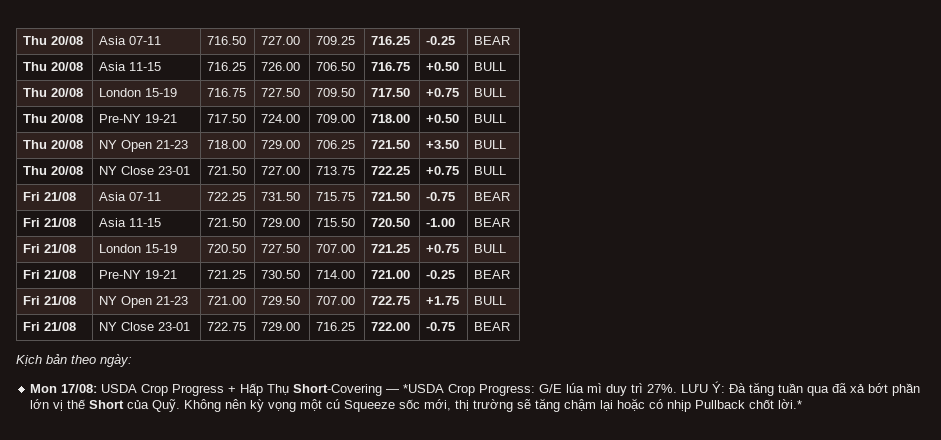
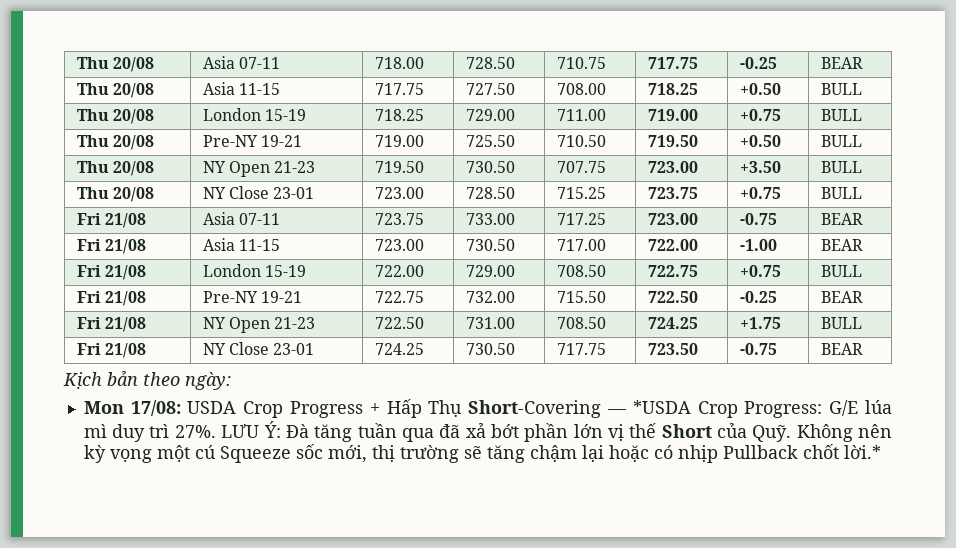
- Thu 20/08 | Asia 07-11 | 716.50 | 727.00 | 709.25 | 716.25 | -0.25 | BEAR
+ Thu 20/08 | Asia 07-11 | 718.00 | 728.50 | 710.75 | 717.75 | -0.25 | BEAR
- Thu 20/08 | Asia 11-15 | 716.25 | 726.00 | 706.50 | 716.75 | +0.50 | BULL
+ Thu 20/08 | Asia 11-15 | 717.75 | 727.50 | 708.00 | 718.25 | +0.50 | BULL
- Thu 20/08 | London 15-19 | 716.75 | 727.50 | 709.50 | 717.50 | +0.75 | BULL
+ Thu 20/08 | London 15-19 | 718.25 | 729.00 | 711.00 | 719.00 | +0.75 | BULL
- Thu 20/08 | Pre-NY 19-21 | 717.50 | 724.00 | 709.00 | 718.00 | +0.50 | BULL
+ Thu 20/08 | Pre-NY 19-21 | 719.00 | 725.50 | 710.50 | 719.50 | +0.50 | BULL
- Thu 20/08 | NY Open 21-23 | 718.00 | 729.00 | 706.25 | 721.50 | +3.50 | BULL
+ Thu 20/08 | NY Open 21-23 | 719.50 | 730.50 | 707.75 | 723.00 | +3.50 | BULL
- Thu 20/08 | NY Close 23-01 | 721.50 | 727.00 | 713.75 | 722.25 | +0.75 | BULL
+ Thu 20/08 | NY Close 23-01 | 723.00 | 728.50 | 715.25 | 723.75 | +0.75 | BULL
- Fri 21/08 | Asia 07-11 | 722.25 | 731.50 | 715.75 | 721.50 | -0.75 | BEAR
+ Fri 21/08 | Asia 07-11 | 723.75 | 733.00 | 717.25 | 723.00 | -0.75 | BEAR
- Fri 21/08 | Asia 11-15 | 721.50 | 729.00 | 715.50 | 720.50 | -1.00 | BEAR
+ Fri 21/08 | Asia 11-15 | 723.00 | 730.50 | 717.00 | 722.00 | -1.00 | BEAR
- Fri 21/08 | London 15-19 | 720.50 | 727.50 | 707.00 | 721.25 | +0.75 | BULL
+ Fri 21/08 | London 15-19 | 722.00 | 729.00 | 708.50 | 722.75 | +0.75 | BULL
- Fri 21/08 | Pre-NY 19-21 | 721.25 | 730.50 | 714.00 | 721.00 | -0.25 | BEAR
+ Fri 21/08 | Pre-NY 19-21 | 722.75 | 732.00 | 715.50 | 722.50 | -0.25 | BEAR
- Fri 21/08 | NY Open 21-23 | 721.00 | 729.50 | 707.00 | 722.75 | +1.75 | BULL
+ Fri 21/08 | NY Open 21-23 | 722.50 | 731.00 | 708.50 | 724.25 | +1.75 | BULL
- Fri 21/08 | NY Close 23-01 | 722.75 | 729.00 | 716.25 | 722.00 | -0.75 | BEAR
+ Fri 21/08 | NY Close 23-01 | 724.25 | 730.50 | 717.75 | 723.50 | -0.75 | BEAR

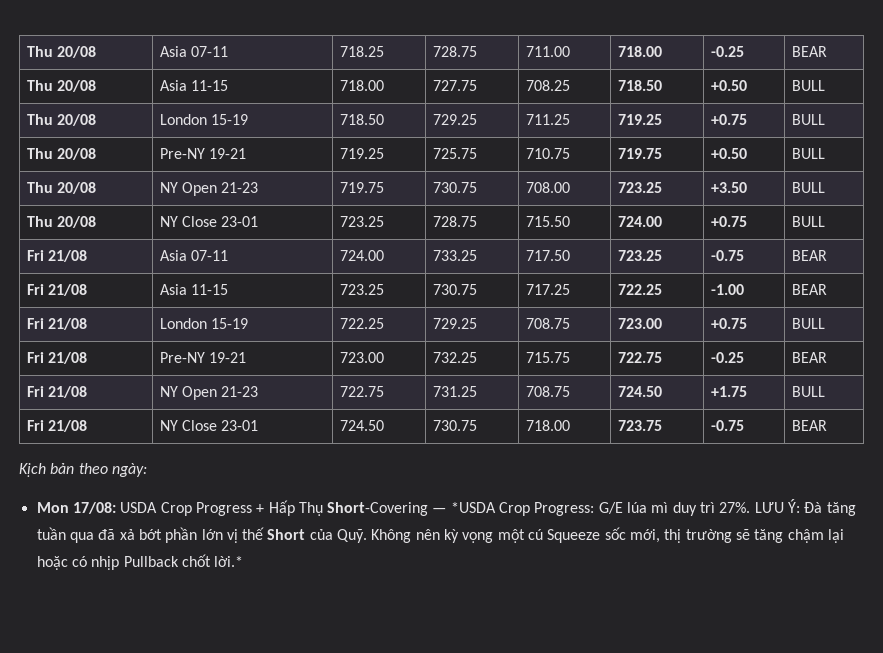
- Thu 20/08 | Asia 07-11 | 718.00 | 728.50 | 710.75 | 717.75 | -0.25 | BEAR
+ Thu 20/08 | Asia 07-11 | 718.25 | 728.75 | 711.00 | 718.00 | -0.25 | BEAR
- Thu 20/08 | Asia 11-15 | 717.75 | 727.50 | 708.00 | 718.25 | +0.50 | BULL
+ Thu 20/08 | Asia 11-15 | 718.00 | 727.75 | 708.25 | 718.50 | +0.50 | BULL
- Thu 20/08 | London 15-19 | 718.25 | 729.00 | 711.00 | 719.00 | +0.75 | BULL
+ Thu 20/08 | London 15-19 | 718.50 | 729.25 | 711.25 | 719.25 | +0.75 | BULL
- Thu 20/08 | Pre-NY 19-21 | 719.00 | 725.50 | 710.50 | 719.50 | +0.50 | BULL
+ Thu 20/08 | Pre-NY 19-21 | 719.25 | 725.75 | 710.75 | 719.75 | +0.50 | BULL
- Thu 20/08 | NY Open 21-23 | 719.50 | 730.50 | 707.75 | 723.00 | +3.50 | BULL
+ Thu 20/08 | NY Open 21-23 | 719.75 | 730.75 | 708.00 | 723.25 | +3.50 | BULL
- Thu 20/08 | NY Close 23-01 | 723.00 | 728.50 | 715.25 | 723.75 | +0.75 | BULL
+ Thu 20/08 | NY Close 23-01 | 723.25 | 728.75 | 715.50 | 724.00 | +0.75 | BULL
- Fri 21/08 | Asia 07-11 | 723.75 | 733.00 | 717.25 | 723.00 | -0.75 | BEAR
+ Fri 21/08 | Asia 07-11 | 724.00 | 733.25 | 717.50 | 723.25 | -0.75 | BEAR
- Fri 21/08 | Asia 11-15 | 723.00 | 730.50 | 717.00 | 722.00 | -1.00 | BEAR
+ Fri 21/08 | Asia 11-15 | 723.25 | 730.75 | 717.25 | 722.25 | -1.00 | BEAR
- Fri 21/08 | London 15-19 | 722.00 | 729.00 | 708.50 | 722.75 | +0.75 | BULL
+ Fri 21/08 | London 15-19 | 722.25 | 729.25 | 708.75 | 723.00 | +0.75 | BULL
- Fri 21/08 | Pre-NY 19-21 | 722.75 | 732.00 | 715.50 | 722.50 | -0.25 | BEAR
+ Fri 21/08 | Pre-NY 19-21 | 723.00 | 732.25 | 715.75 | 722.75 | -0.25 | BEAR
- Fri 21/08 | NY Open 21-23 | 722.50 | 731.00 | 708.50 | 724.25 | +1.75 | BULL
+ Fri 21/08 | NY Open 21-23 | 722.75 | 731.25 | 708.75 | 724.50 | +1.75 | BULL
- Fri 21/08 | NY Close 23-01 | 724.25 | 730.50 | 717.75 | 723.50 | -0.75 | BEAR
+ Fri 21/08 | NY Close 23-01 | 724.50 | 730.75 | 718.00 | 723.75 | -0.75 | BEAR

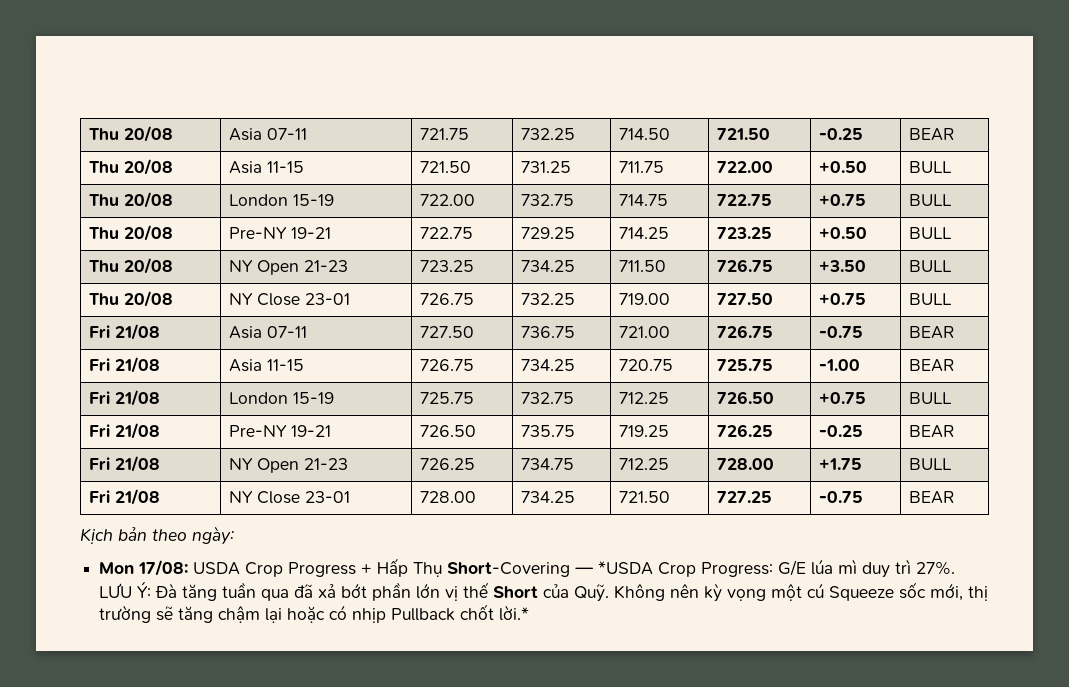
- Thu 20/08 | Asia 07-11 | 718.25 | 728.75 | 711.00 | 718.00 | -0.25 | BEAR
+ Thu 20/08 | Asia 07-11 | 721.75 | 732.25 | 714.50 | 721.50 | -0.25 | BEAR
- Thu 20/08 | Asia 11-15 | 718.00 | 727.75 | 708.25 | 718.50 | +0.50 | BULL
+ Thu 20/08 | Asia 11-15 | 721.50 | 731.25 | 711.75 | 722.00 | +0.50 | BULL
- Thu 20/08 | London 15-19 | 718.50 | 729.25 | 711.25 | 719.25 | +0.75 | BULL
+ Thu 20/08 | London 15-19 | 722.00 | 732.75 | 714.75 | 722.75 | +0.75 | BULL
- Thu 20/08 | Pre-NY 19-21 | 719.25 | 725.75 | 710.75 | 719.75 | +0.50 | BULL
+ Thu 20/08 | Pre-NY 19-21 | 722.75 | 729.25 | 714.25 | 723.25 | +0.50 | BULL
- Thu 20/08 | NY Open 21-23 | 719.75 | 730.75 | 708.00 | 723.25 | +3.50 | BULL
+ Thu 20/08 | NY Open 21-23 | 723.25 | 734.25 | 711.50 | 726.75 | +3.50 | BULL
- Thu 20/08 | NY Close 23-01 | 723.25 | 728.75 | 715.50 | 724.00 | +0.75 | BULL
+ Thu 20/08 | NY Close 23-01 | 726.75 | 732.25 | 719.00 | 727.50 | +0.75 | BULL
- Fri 21/08 | Asia 07-11 | 724.00 | 733.25 | 717.50 | 723.25 | -0.75 | BEAR
+ Fri 21/08 | Asia 07-11 | 727.50 | 736.75 | 721.00 | 726.75 | -0.75 | BEAR
- Fri 21/08 | Asia 11-15 | 723.25 | 730.75 | 717.25 | 722.25 | -1.00 | BEAR
+ Fri 21/08 | Asia 11-15 | 726.75 | 734.25 | 720.75 | 725.75 | -1.00 | BEAR
- Fri 21/08 | London 15-19 | 722.25 | 729.25 | 708.75 | 723.00 | +0.75 | BULL
+ Fri 21/08 | London 15-19 | 725.75 | 732.75 | 712.25 | 726.50 | +0.75 | BULL
- Fri 21/08 | Pre-NY 19-21 | 723.00 | 732.25 | 715.75 | 722.75 | -0.25 | BEAR
+ Fri 21/08 | Pre-NY 19-21 | 726.50 | 735.75 | 719.25 | 726.25 | -0.25 | BEAR
- Fri 21/08 | NY Open 21-23 | 722.75 | 731.25 | 708.75 | 724.50 | +1.75 | BULL
+ Fri 21/08 | NY Open 21-23 | 726.25 | 734.75 | 712.25 | 728.00 | +1.75 | BULL
- Fri 21/08 | NY Close 23-01 | 724.50 | 730.75 | 718.00 | 723.75 | -0.75 | BEAR
+ Fri 21/08 | NY Close 23-01 | 728.00 | 734.25 | 721.50 | 727.25 | -0.75 | BEAR

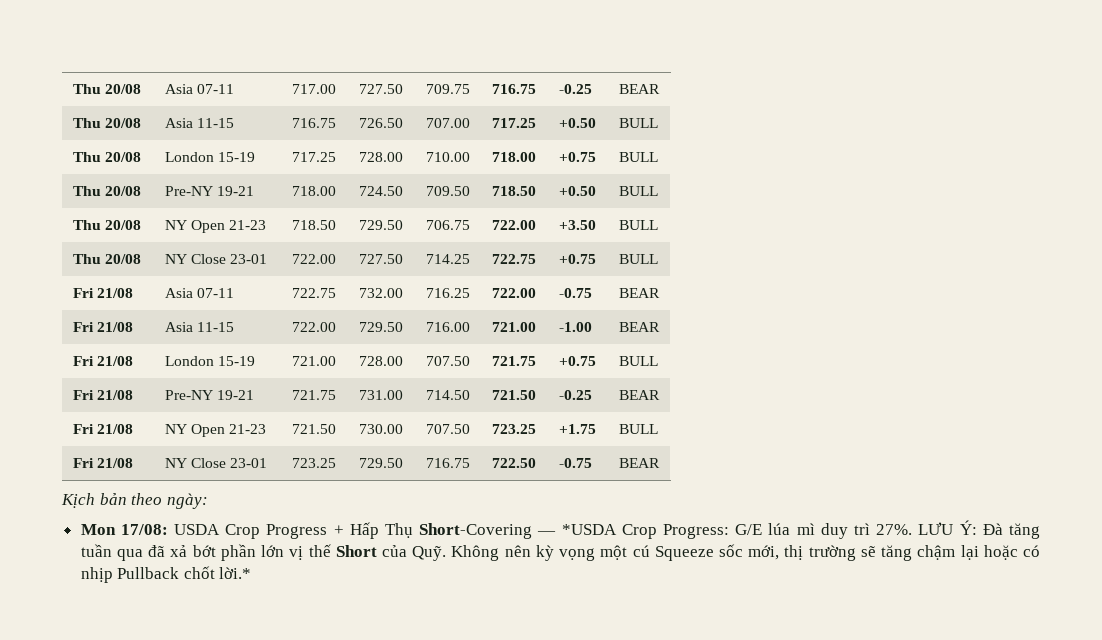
- Thu 20/08 | Asia 07-11 | 721.75 | 732.25 | 714.50 | 721.50 | -0.25 | BEAR
+ Thu 20/08 | Asia 07-11 | 717.00 | 727.50 | 709.75 | 716.75 | -0.25 | BEAR
- Thu 20/08 | Asia 11-15 | 721.50 | 731.25 | 711.75 | 722.00 | +0.50 | BULL
+ Thu 20/08 | Asia 11-15 | 716.75 | 726.50 | 707.00 | 717.25 | +0.50 | BULL
- Thu 20/08 | London 15-19 | 722.00 | 732.75 | 714.75 | 722.75 | +0.75 | BULL
+ Thu 20/08 | London 15-19 | 717.25 | 728.00 | 710.00 | 718.00 | +0.75 | BULL
- Thu 20/08 | Pre-NY 19-21 | 722.75 | 729.25 | 714.25 | 723.25 | +0.50 | BULL
+ Thu 20/08 | Pre-NY 19-21 | 718.00 | 724.50 | 709.50 | 718.50 | +0.50 | BULL
- Thu 20/08 | NY Open 21-23 | 723.25 | 734.25 | 711.50 | 726.75 | +3.50 | BULL
+ Thu 20/08 | NY Open 21-23 | 718.50 | 729.50 | 706.75 | 722.00 | +3.50 | BULL
- Thu 20/08 | NY Close 23-01 | 726.75 | 732.25 | 719.00 | 727.50 | +0.75 | BULL
+ Thu 20/08 | NY Close 23-01 | 722.00 | 727.50 | 714.25 | 722.75 | +0.75 | BULL
- Fri 21/08 | Asia 07-11 | 727.50 | 736.75 | 721.00 | 726.75 | -0.75 | BEAR
+ Fri 21/08 | Asia 07-11 | 722.75 | 732.00 | 716.25 | 722.00 | -0.75 | BEAR
- Fri 21/08 | Asia 11-15 | 726.75 | 734.25 | 720.75 | 725.75 | -1.00 | BEAR
+ Fri 21/08 | Asia 11-15 | 722.00 | 729.50 | 716.00 | 721.00 | -1.00 | BEAR
- Fri 21/08 | London 15-19 | 725.75 | 732.75 | 712.25 | 726.50 | +0.75 | BULL
+ Fri 21/08 | London 15-19 | 721.00 | 728.00 | 707.50 | 721.75 | +0.75 | BULL
- Fri 21/08 | Pre-NY 19-21 | 726.50 | 735.75 | 719.25 | 726.25 | -0.25 | BEAR
+ Fri 21/08 | Pre-NY 19-21 | 721.75 | 731.00 | 714.50 | 721.50 | -0.25 | BEAR
- Fri 21/08 | NY Open 21-23 | 726.25 | 734.75 | 712.25 | 728.00 | +1.75 | BULL
+ Fri 21/08 | NY Open 21-23 | 721.50 | 730.00 | 707.50 | 723.25 | +1.75 | BULL
- Fri 21/08 | NY Close 23-01 | 728.00 | 734.25 | 721.50 | 727.25 | -0.75 | BEAR
+ Fri 21/08 | NY Close 23-01 | 723.25 | 729.50 | 716.75 | 722.50 | -0.75 | BEAR

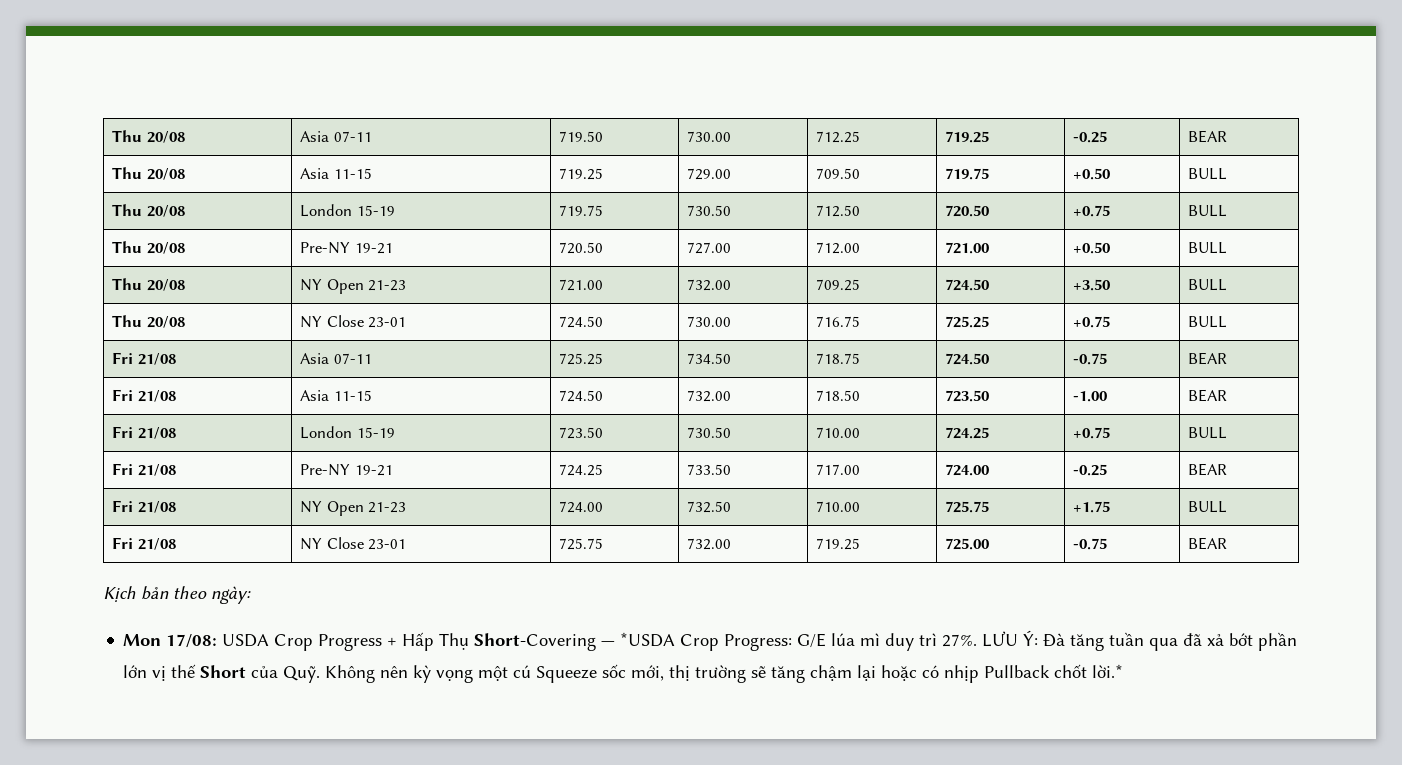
- Thu 20/08 | Asia 07-11 | 717.00 | 727.50 | 709.75 | 716.75 | -0.25 | BEAR
+ Thu 20/08 | Asia 07-11 | 719.50 | 730.00 | 712.25 | 719.25 | -0.25 | BEAR
- Thu 20/08 | Asia 11-15 | 716.75 | 726.50 | 707.00 | 717.25 | +0.50 | BULL
+ Thu 20/08 | Asia 11-15 | 719.25 | 729.00 | 709.50 | 719.75 | +0.50 | BULL
- Thu 20/08 | London 15-19 | 717.25 | 728.00 | 710.00 | 718.00 | +0.75 | BULL
+ Thu 20/08 | London 15-19 | 719.75 | 730.50 | 712.50 | 720.50 | +0.75 | BULL
- Thu 20/08 | Pre-NY 19-21 | 718.00 | 724.50 | 709.50 | 718.50 | +0.50 | BULL
+ Thu 20/08 | Pre-NY 19-21 | 720.50 | 727.00 | 712.00 | 721.00 | +0.50 | BULL
- Thu 20/08 | NY Open 21-23 | 718.50 | 729.50 | 706.75 | 722.00 | +3.50 | BULL
+ Thu 20/08 | NY Open 21-23 | 721.00 | 732.00 | 709.25 | 724.50 | +3.50 | BULL
- Thu 20/08 | NY Close 23-01 | 722.00 | 727.50 | 714.25 | 722.75 | +0.75 | BULL
+ Thu 20/08 | NY Close 23-01 | 724.50 | 730.00 | 716.75 | 725.25 | +0.75 | BULL
- Fri 21/08 | Asia 07-11 | 722.75 | 732.00 | 716.25 | 722.00 | -0.75 | BEAR
+ Fri 21/08 | Asia 07-11 | 725.25 | 734.50 | 718.75 | 724.50 | -0.75 | BEAR
- Fri 21/08 | Asia 11-15 | 722.00 | 729.50 | 716.00 | 721.00 | -1.00 | BEAR
+ Fri 21/08 | Asia 11-15 | 724.50 | 732.00 | 718.50 | 723.50 | -1.00 | BEAR
- Fri 21/08 | London 15-19 | 721.00 | 728.00 | 707.50 | 721.75 | +0.75 | BULL
+ Fri 21/08 | London 15-19 | 723.50 | 730.50 | 710.00 | 724.25 | +0.75 | BULL
- Fri 21/08 | Pre-NY 19-21 | 721.75 | 731.00 | 714.50 | 721.50 | -0.25 | BEAR
+ Fri 21/08 | Pre-NY 19-21 | 724.25 | 733.50 | 717.00 | 724.00 | -0.25 | BEAR
- Fri 21/08 | NY Open 21-23 | 721.50 | 730.00 | 707.50 | 723.25 | +1.75 | BULL
+ Fri 21/08 | NY Open 21-23 | 724.00 | 732.50 | 710.00 | 725.75 | +1.75 | BULL
- Fri 21/08 | NY Close 23-01 | 723.25 | 729.50 | 716.75 | 722.50 | -0.75 | BEAR
+ Fri 21/08 | NY Close 23-01 | 725.75 | 732.00 | 719.25 | 725.00 | -0.75 | BEAR

